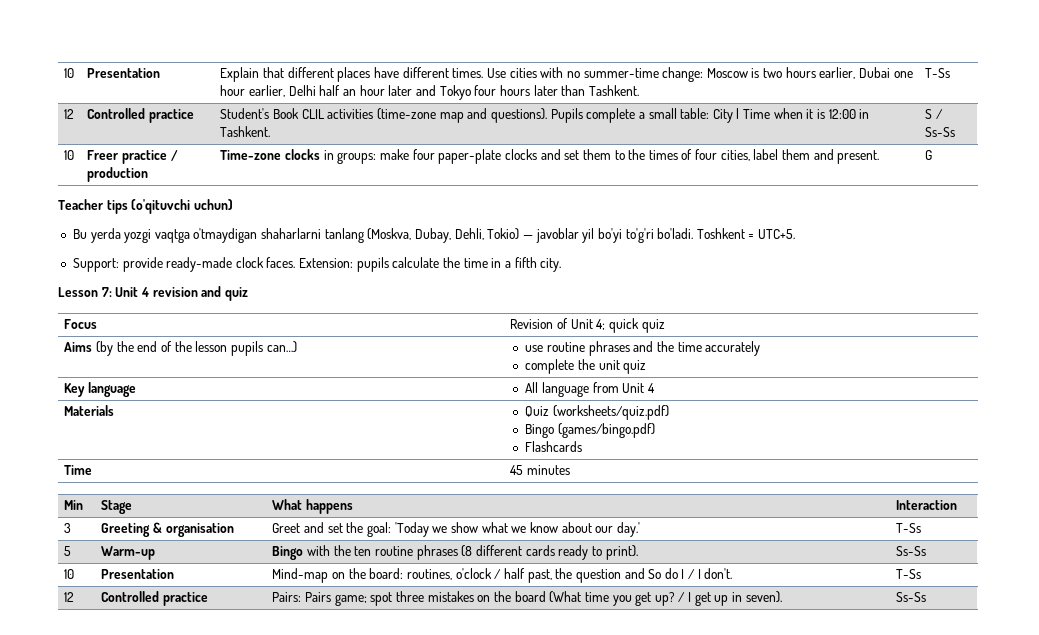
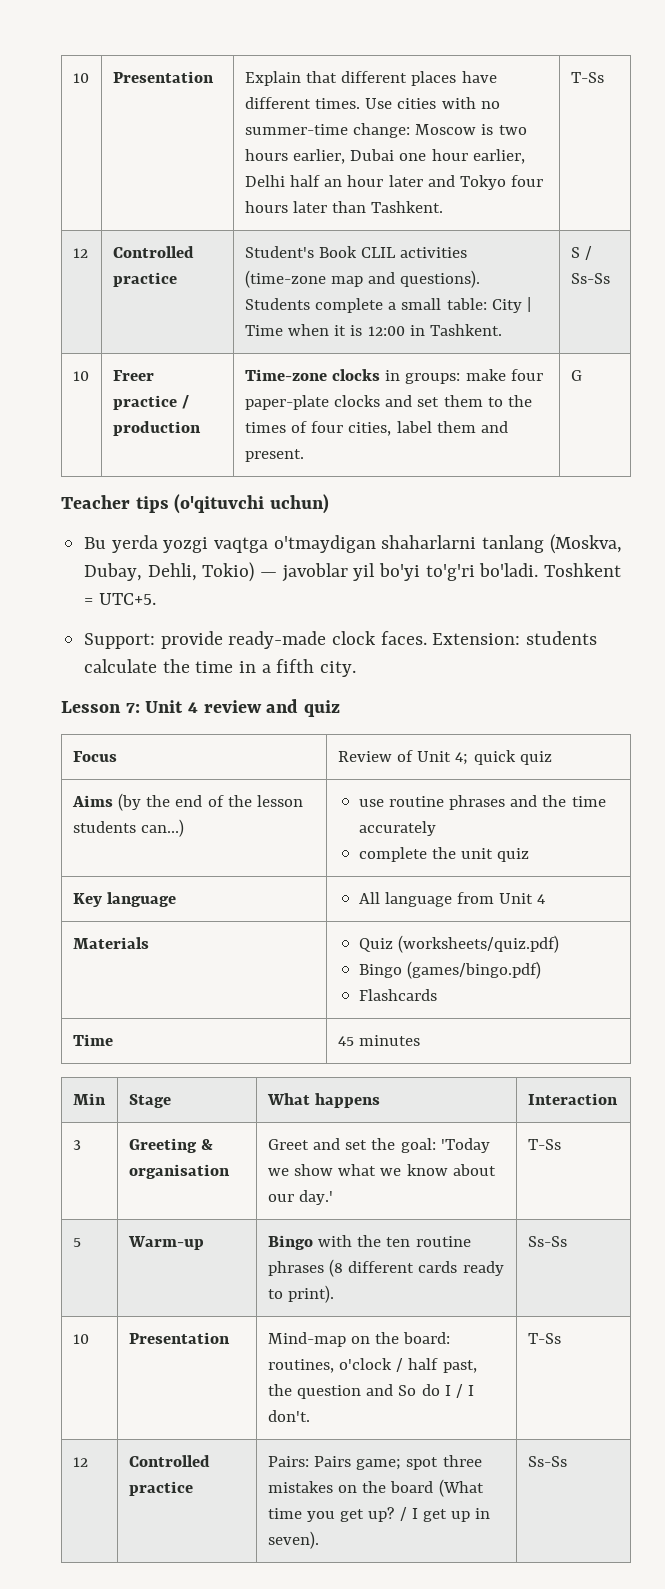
- 12 | Controlled practice | Student's Book CLIL activities (time-zone map and questions). Pupils complete a small table: City | Time when it is 12:00 in Tashkent. | S / Ss-Ss
+ 12 | Controlled practice | Student's Book CLIL activities (time-zone map and questions). Students complete a small table: City | Time when it is 12:00 in Tashkent. | S / Ss-Ss
- Extension: pupils calculate the time in a fifth city.
+ Extension: students calculate the time in a fifth city.
- Lesson 7: Unit 4 revision and quiz
+ Lesson 7: Unit 4 review and quiz
- Focus | Revision of Unit 4; quick quiz
+ Focus | Review of Unit 4; quick quiz
- Aims (by the end of the lesson pupils can…) | use routine phrases and the time accurately
+ Aims (by the end of the lesson students can…) | use routine phrases and the time accurately

